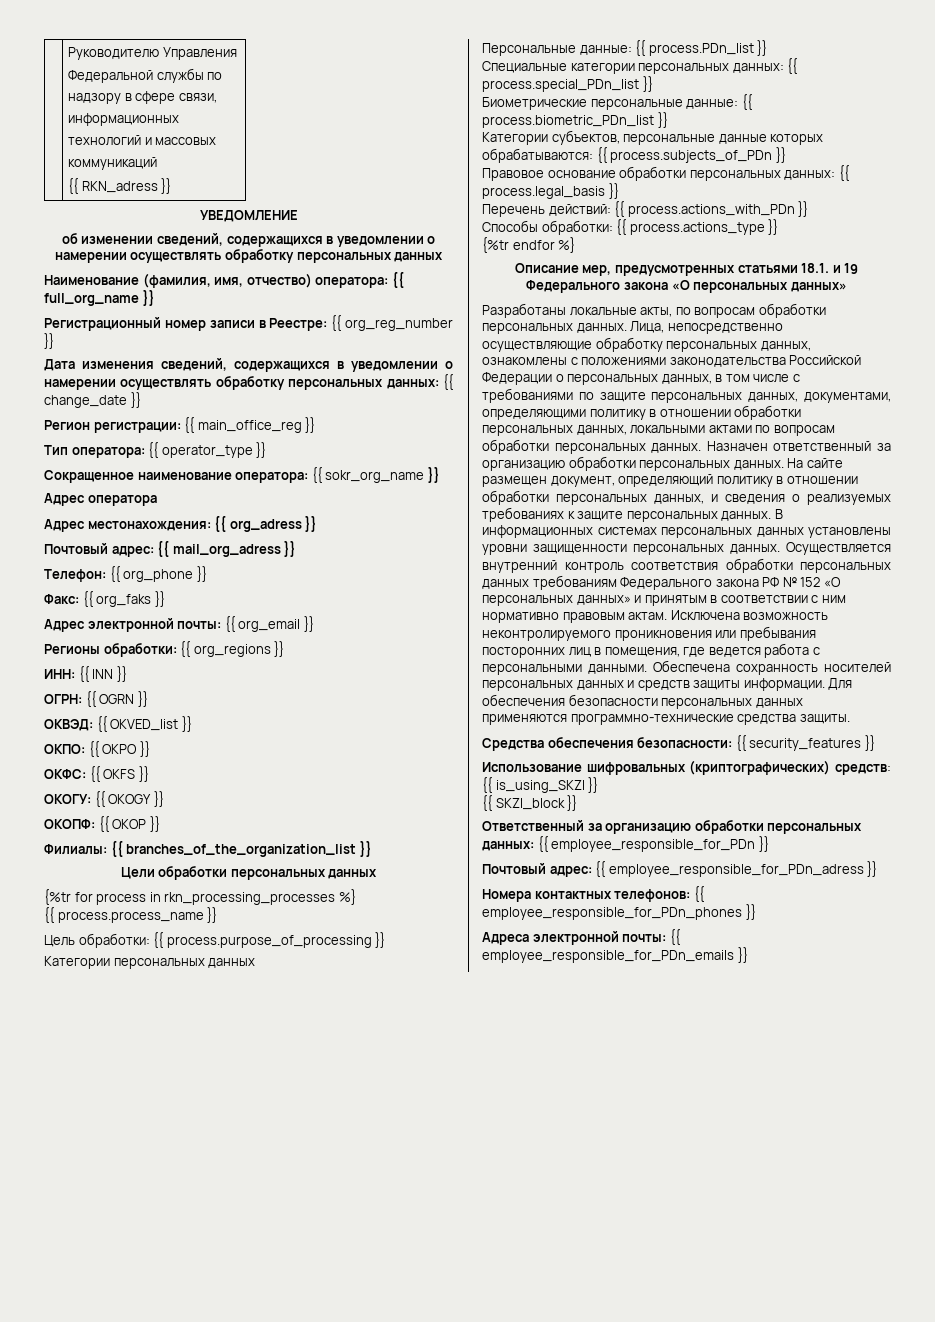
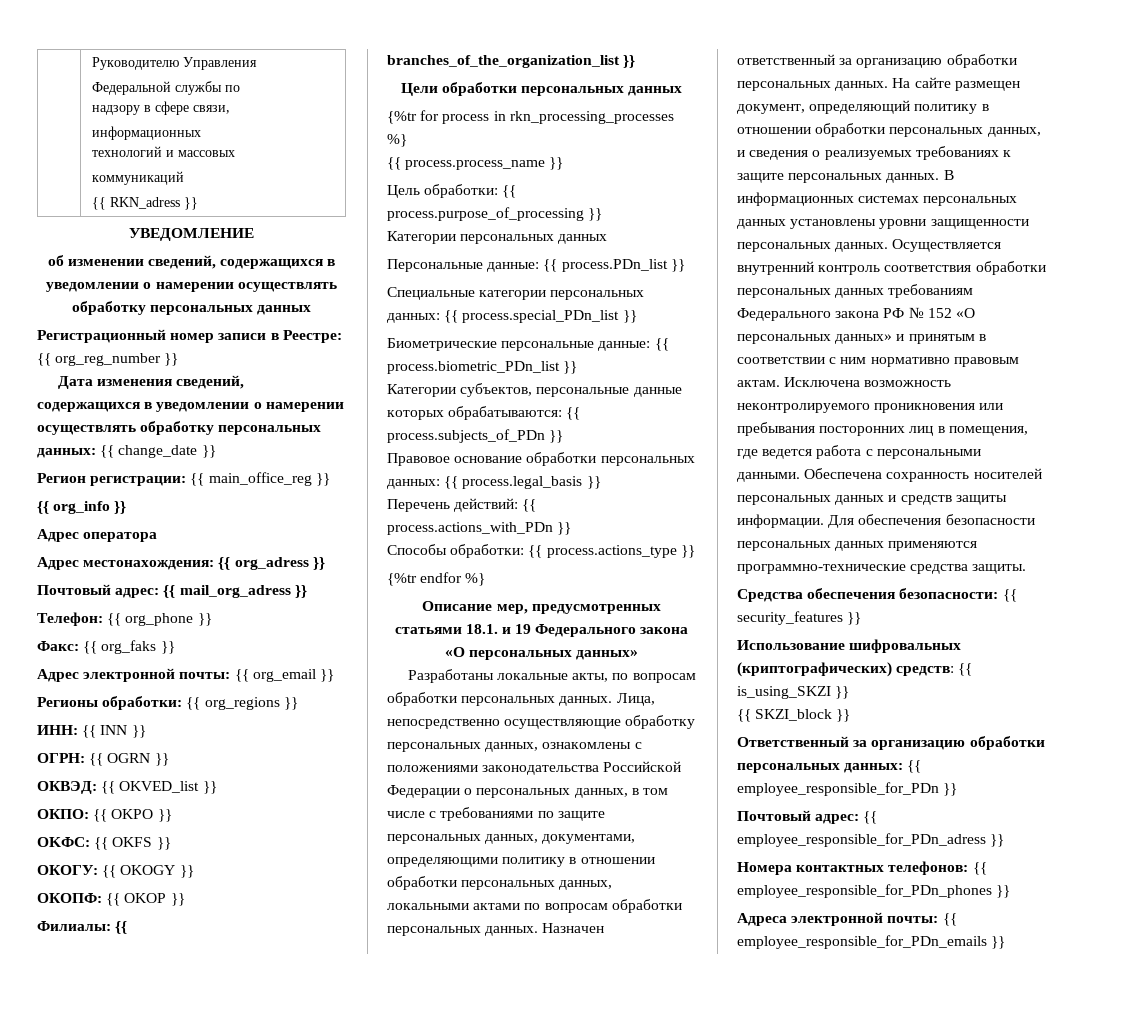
- Наименование (фамилия, имя, отчество) оператора: {{ full_org_name }}
- Тип оператора: {{ operator_type }}
- Сокращенное наименование оператора: {{ sokr_org_name }}
+ {{ org_info }}

